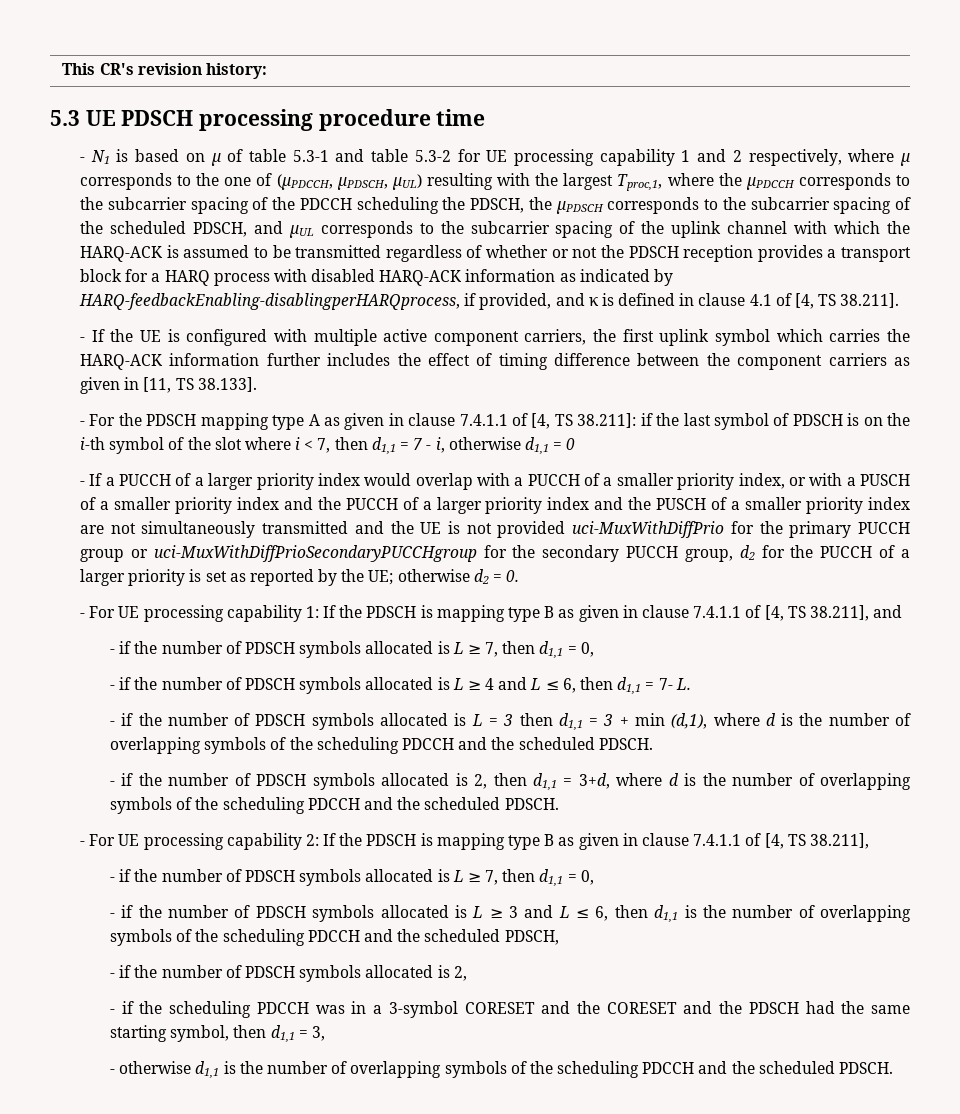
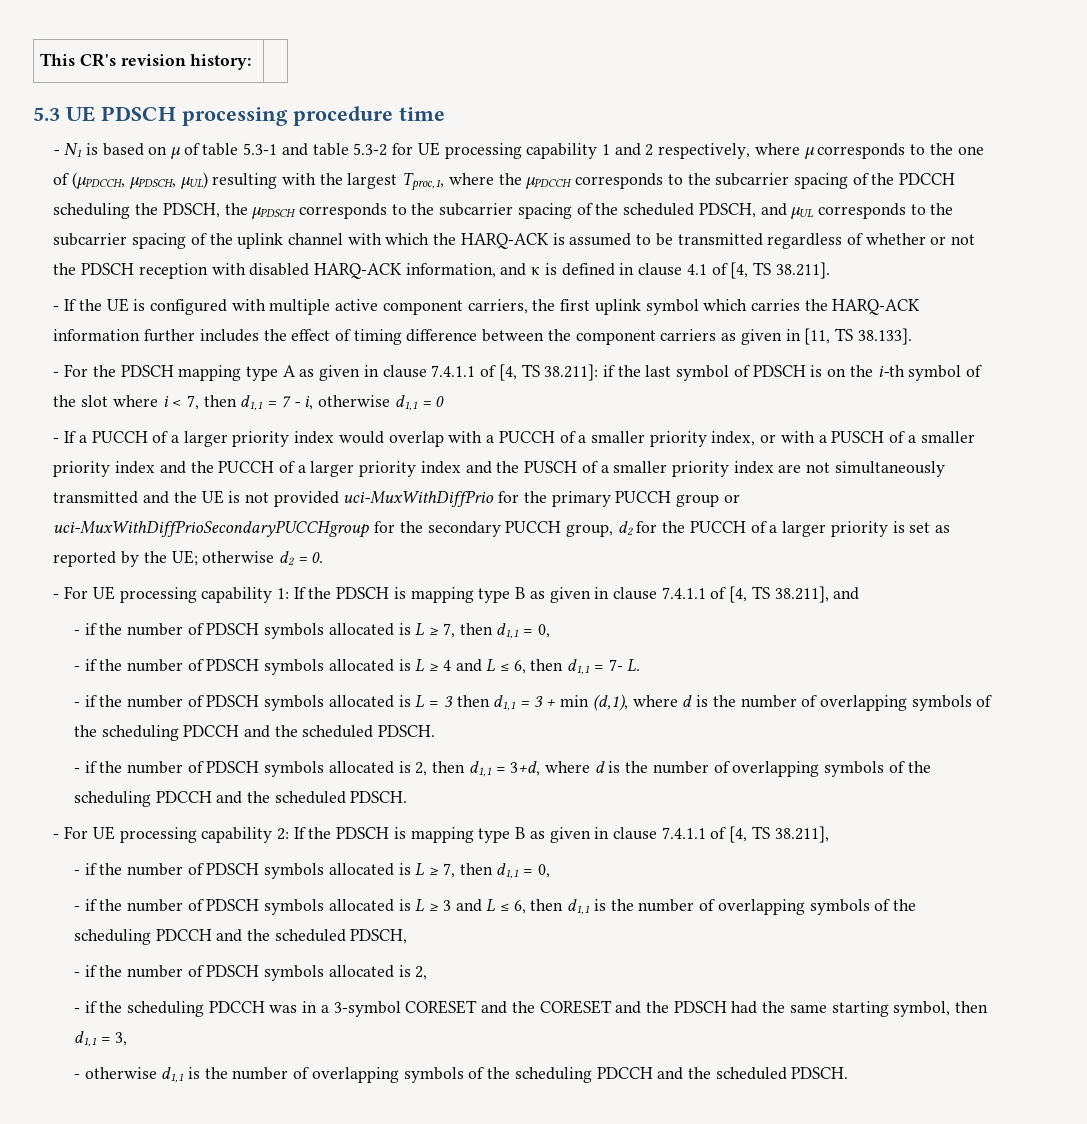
- - N1 is based on µ of table 5.3-1 and table 5.3-2 for UE processing capability 1 and 2 respectively, where µ corresponds to the one of (µPDCCH, µPDSCH, µUL) resulting with the largest Tproc,1, where the µPDCCH corresponds to the subcarrier spacing of the PDCCH scheduling the PDSCH, the µPDSCH corresponds to the subcarrier spacing of the scheduled PDSCH, and µUL corresponds to the subcarrier spacing of the uplink channel with which the HARQ-ACK is assumed to be transmitted regardless of whether or not the PDSCH reception provides a transport block for a HARQ process with disabled HARQ-ACK information as indicated by HARQ-feedbackEnabling-disablingperHARQprocess, if provided, and κ is defined in clause 4.1 of [4, TS 38.211].
+ - N1 is based on µ of table 5.3-1 and table 5.3-2 for UE processing capability 1 and 2 respectively, where µ corresponds to the one of (µPDCCH, µPDSCH, µUL) resulting with the largest Tproc,1, where the µPDCCH corresponds to the subcarrier spacing of the PDCCH scheduling the PDSCH, the µPDSCH corresponds to the subcarrier spacing of the scheduled PDSCH, and µUL corresponds to the subcarrier spacing of the uplink channel with which the HARQ-ACK is assumed to be transmitted regardless of whether or not the PDSCH reception with disabled HARQ-ACK information, and κ is defined in clause 4.1 of [4, TS 38.211].

